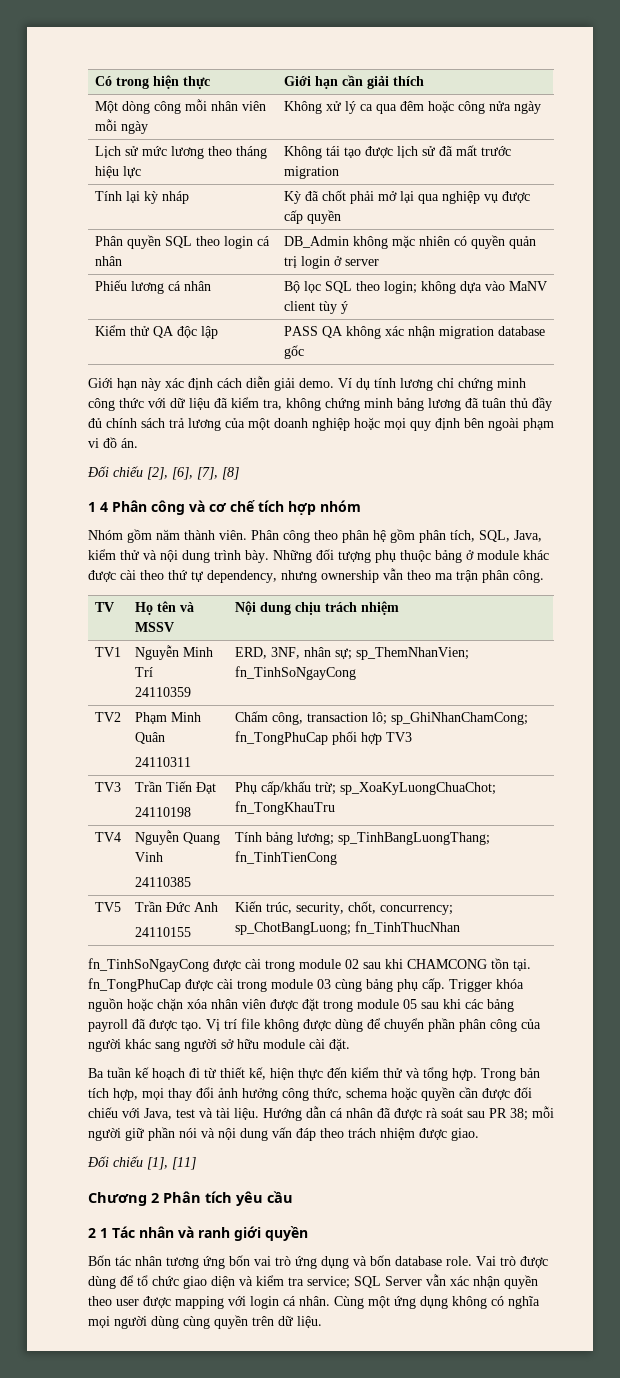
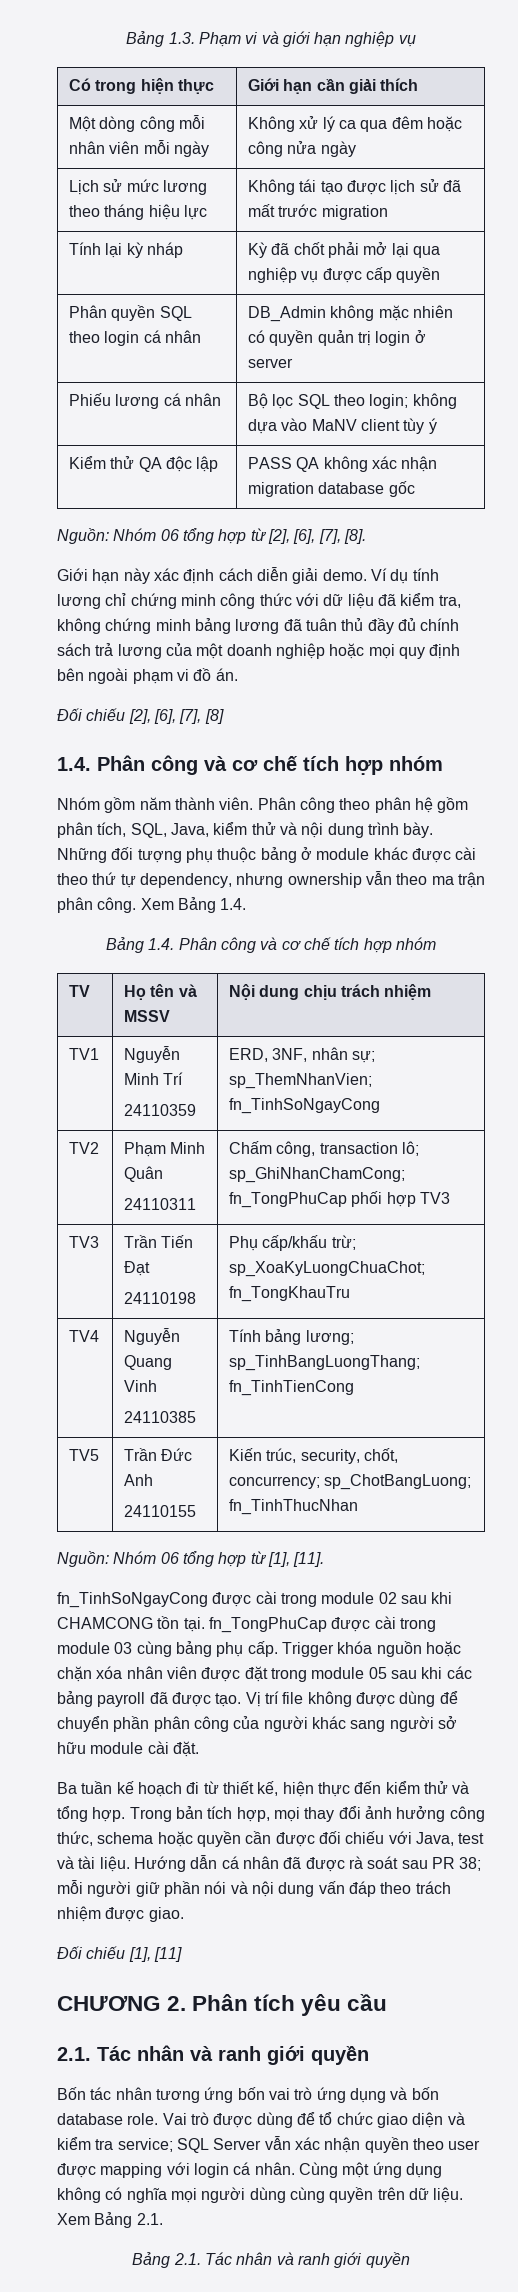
+ Bảng 1.3. Phạm vi và giới hạn nghiệp vụ
+ Nguồn: Nhóm 06 tổng hợp từ [2], [6], [7], [8].
  Đối chiếu [2], [6], [7], [8]
- 1 4 Phân công và cơ chế tích hợp nhóm
+ 1.4. Phân công và cơ chế tích hợp nhóm
+ Xem Bảng 1.4.
+ Bảng 1.4. Phân công và cơ chế tích hợp nhóm
+ Nguồn: Nhóm 06 tổng hợp từ [1], [11].
- Chương 2 Phân tích yêu cầu
- 2 1 Tác nhân và ranh giới quyền
+ CHƯƠNG 2. Phân tích yêu cầu
+ 2.1. Tác nhân và ranh giới quyền
+ Xem Bảng 2.1.
+ Bảng 2.1. Tác nhân và ranh giới quyền

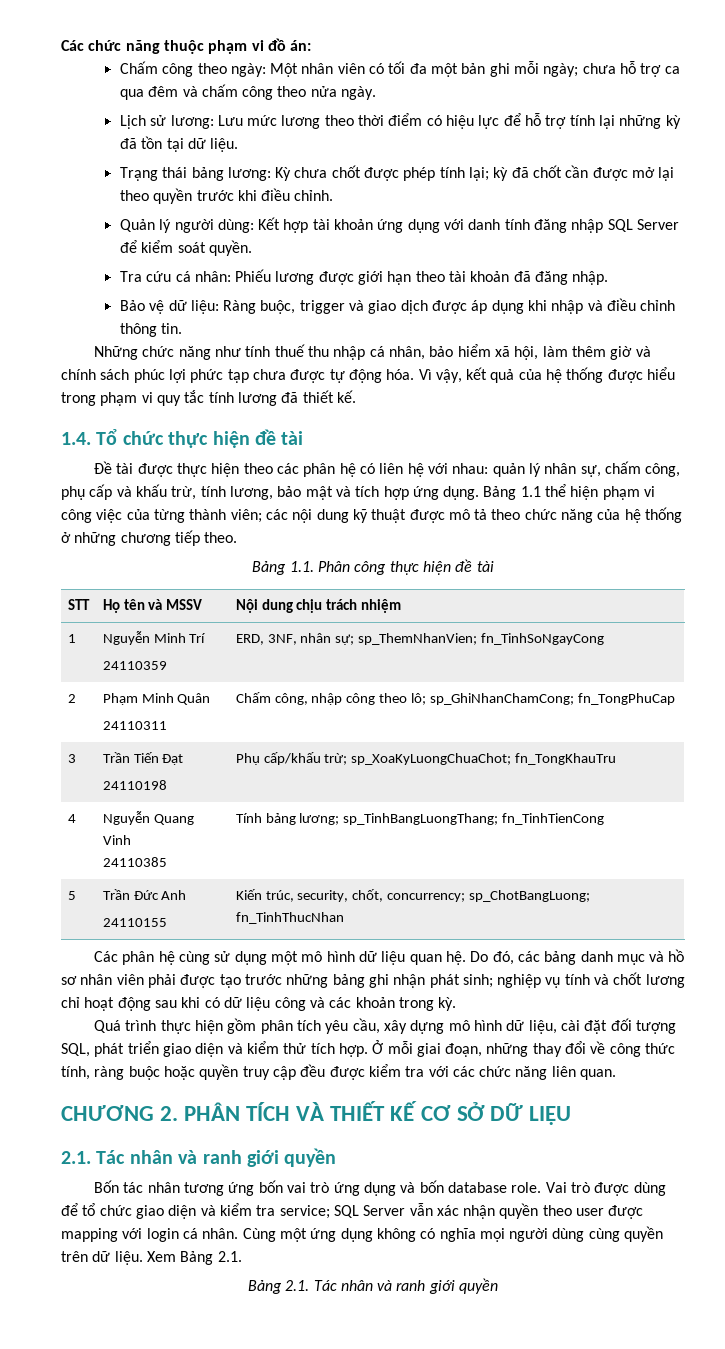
- Bảng 1.3. Phạm vi và giới hạn nghiệp vụ
- Có trong hiện thực | Giới hạn cần giải thích
- Một dòng công mỗi nhân viên mỗi ngày | Không xử lý ca qua đêm hoặc công nửa ngày
- Lịch sử mức lương theo tháng hiệu lực | Không tái tạo được lịch sử đã mất trước migration
- Tính lại kỳ nháp | Kỳ đã chốt phải mở lại qua nghiệp vụ được cấp quyền
- Phân quyền SQL theo login cá nhân | DB_Admin không mặc nhiên có quyền quản trị login ở server
- Phiếu lương cá nhân | Bộ lọc SQL theo login; không dựa vào MaNV client tùy ý
- Kiểm thử QA độc lập | PASS QA không xác nhận migration database gốc
- Nguồn: Nhóm 06 tổng hợp từ [2], [6], [7], [8].
- Giới hạn này xác định cách diễn giải demo. Ví dụ tính lương chỉ chứng minh công thức với dữ liệu đã kiểm tra, không chứng minh bảng lương đã tuân thủ đầy đủ chính sách trả lương của một doanh nghiệp hoặc mọi quy định bên ngoài phạm vi đồ án.
- Đối chiếu [2], [6], [7], [8]
- 1.4. Phân công và cơ chế tích hợp nhóm
- Nhóm gồm năm thành viên. Phân công theo phân hệ gồm phân tích, SQL, Java, kiểm thử và nội dung trình bày. Những đối tượng phụ thuộc bảng ở module khác được cài theo thứ tự dependency, nhưng ownership vẫn theo ma trận phân công. Xem Bảng 1.4.
- Bảng 1.4. Phân công và cơ chế tích hợp nhóm
- TV | Họ tên và MSSV | Nội dung chịu trách nhiệm
+ Các chức năng thuộc phạm vi đồ án:
+ Chấm công theo ngày: Một nhân viên có tối đa một bản ghi mỗi ngày; chưa hỗ trợ ca qua đêm và chấm công theo nửa ngày.
+ Lịch sử lương: Lưu mức lương theo thời điểm có hiệu lực để hỗ trợ tính lại những kỳ đã tồn tại dữ liệu.
+ Trạng thái bảng lương: Kỳ chưa chốt được phép tính lại; kỳ đã chốt cần được mở lại theo quyền trước khi điều chỉnh.
+ Quản lý người dùng: Kết hợp tài khoản ứng dụng với danh tính đăng nhập SQL Server để kiểm soát quyền.
+ Tra cứu cá nhân: Phiếu lương được giới hạn theo tài khoản đã đăng nhập.
+ Bảo vệ dữ liệu: Ràng buộc, trigger và giao dịch được áp dụng khi nhập và điều chỉnh thông tin.
+ Những chức năng như tính thuế thu nhập cá nhân, bảo hiểm xã hội, làm thêm giờ và chính sách phúc lợi phức tạp chưa được tự động hóa. Vì vậy, kết quả của hệ thống được hiểu trong phạm vi quy tắc tính lương đã thiết kế.
+ 1.4. Tổ chức thực hiện đề tài
+ Đề tài được thực hiện theo các phân hệ có liên hệ với nhau: quản lý nhân sự, chấm công, phụ cấp và khấu trừ, tính lương, bảo mật và tích hợp ứng dụng. Bảng 1.1 thể hiện phạm vi công việc của từng thành viên; các nội dung kỹ thuật được mô tả theo chức năng của hệ thống ở những chương tiếp theo.
+ Bảng 1.1. Phân công thực hiện đề tài
+ STT | Họ tên và MSSV | Nội dung chịu trách nhiệm
- TV1 | Nguyễn Minh Trí
+ 1 | Nguyễn Minh Trí
- TV2 | Phạm Minh Quân
- 24110311 | Chấm công, transaction lô; sp_GhiNhanChamCong; fn_TongPhuCap phối hợp TV3
- TV3 | Trần Tiến Đạt
+ 2 | Phạm Minh Quân
+ 24110311 | Chấm công, nhập công theo lô; sp_GhiNhanChamCong; fn_TongPhuCap
+ 3 | Trần Tiến Đạt
- TV4 | Nguyễn Quang Vinh
+ 4 | Nguyễn Quang Vinh
- TV5 | Trần Đức Anh
+ 5 | Trần Đức Anh
- Nguồn: Nhóm 06 tổng hợp từ [1], [11].
- fn_TinhSoNgayCong được cài trong module 02 sau khi CHAMCONG tồn tại. fn_TongPhuCap được cài trong module 03 cùng bảng phụ cấp. Trigger khóa nguồn hoặc chặn xóa nhân viên được đặt trong module 05 sau khi các bảng payroll đã được tạo. Vị trí file không được dùng để chuyển phần phân công của người khác sang người sở hữu module cài đặt.
- Ba tuần kế hoạch đi từ thiết kế, hiện thực đến kiểm thử và tổng hợp. Trong bản tích hợp, mọi thay đổi ảnh hưởng công thức, schema hoặc quyền cần được đối chiếu với Java, test và tài liệu. Hướng dẫn cá nhân đã được rà soát sau PR 38; mỗi người giữ phần nói và nội dung vấn đáp theo trách nhiệm được giao.
- Đối chiếu [1], [11]
- CHƯƠNG 2. Phân tích yêu cầu
+ Các phân hệ cùng sử dụng một mô hình dữ liệu quan hệ. Do đó, các bảng danh mục và hồ sơ nhân viên phải được tạo trước những bảng ghi nhận phát sinh; nghiệp vụ tính và chốt lương chỉ hoạt động sau khi có dữ liệu công và các khoản trong kỳ.
+ Quá trình thực hiện gồm phân tích yêu cầu, xây dựng mô hình dữ liệu, cài đặt đối tượng SQL, phát triển giao diện và kiểm thử tích hợp. Ở mỗi giai đoạn, những thay đổi về công thức tính, ràng buộc hoặc quyền truy cập đều được kiểm tra với các chức năng liên quan.
+ CHƯƠNG 2. PHÂN TÍCH VÀ THIẾT KẾ CƠ SỞ DỮ LIỆU

